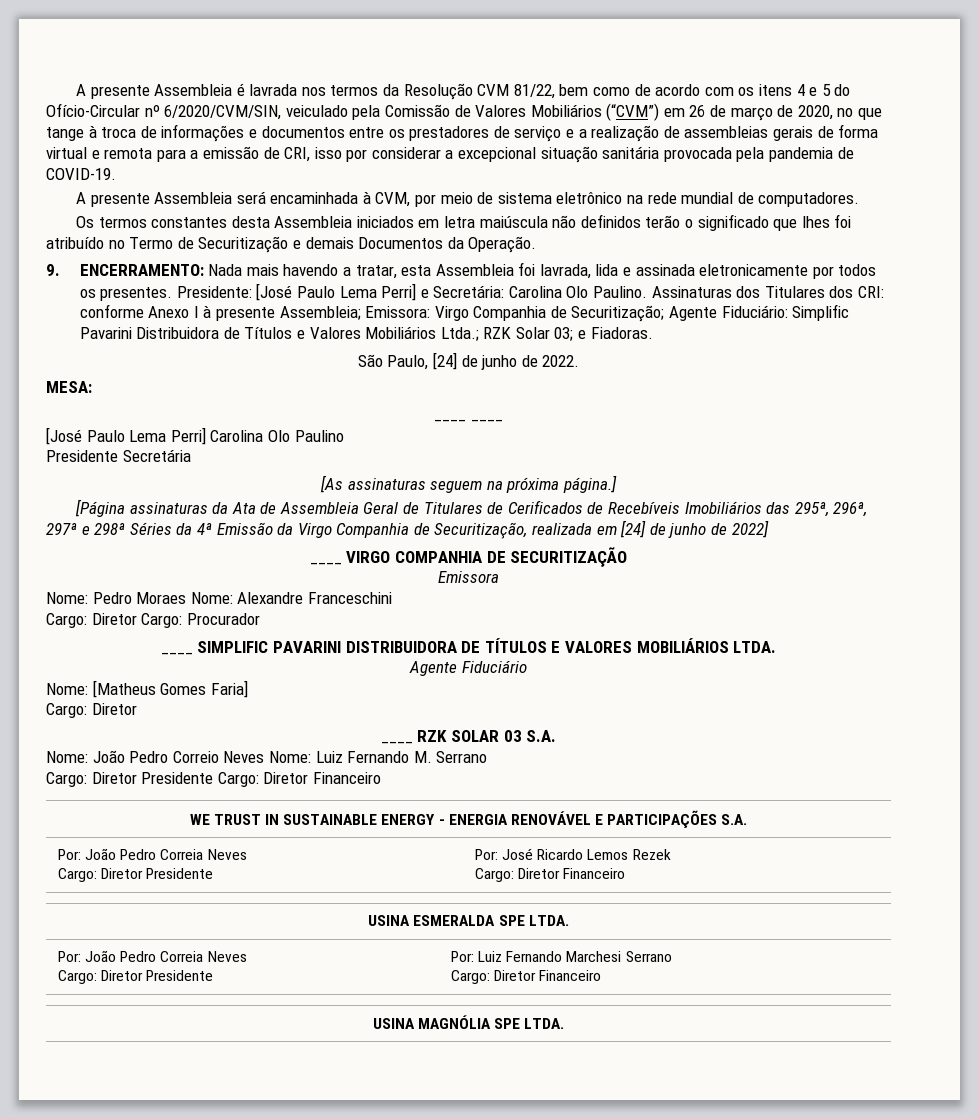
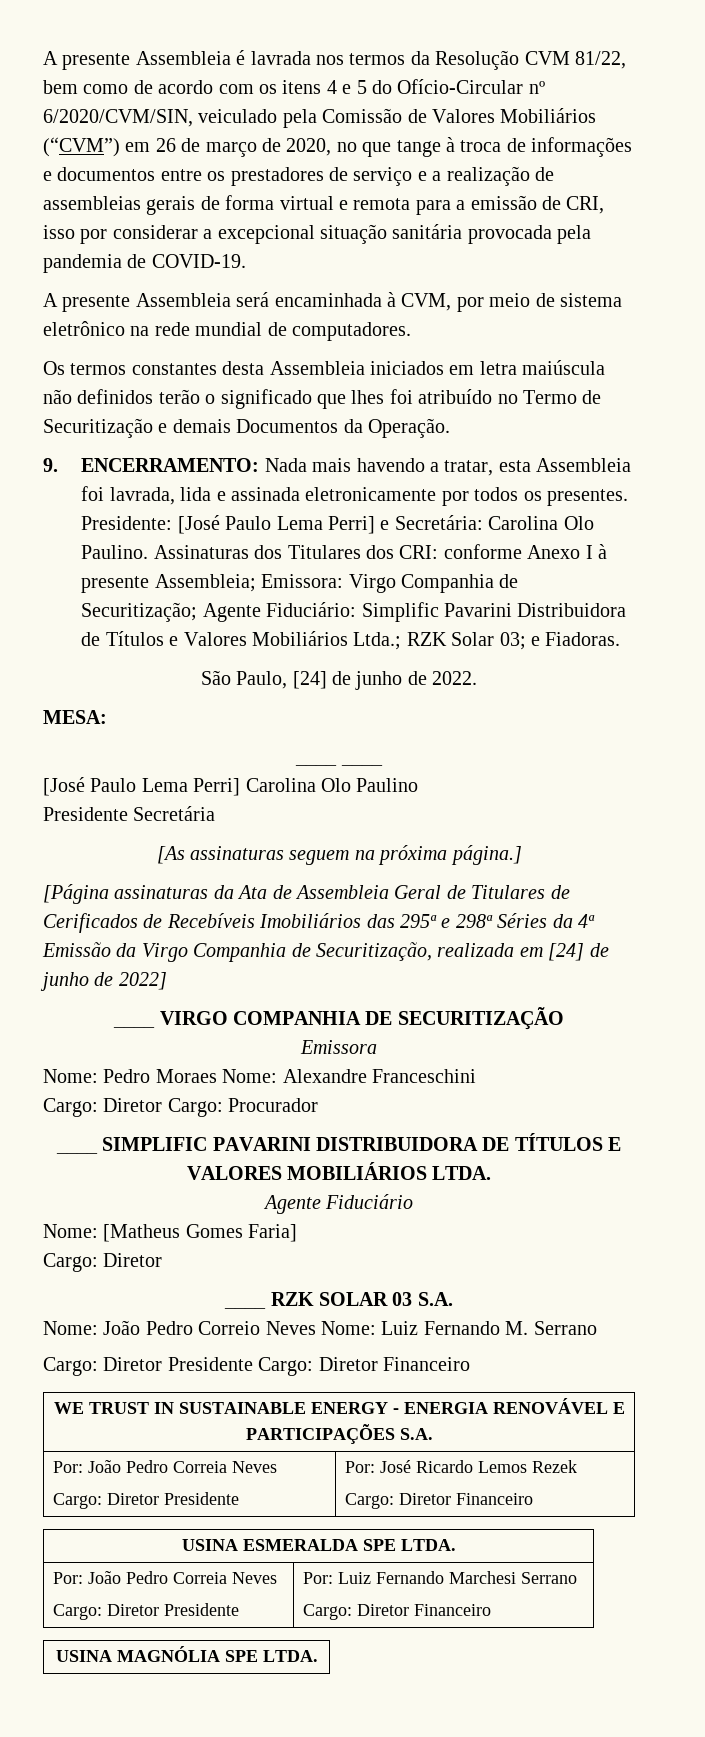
- [Página assinaturas da Ata de Assembleia Geral de Titulares de Cerificados de Recebíveis Imobiliários das 295ª, 296ª, 297ª e 298ª Séries da 4ª Emissão da Virgo Companhia de Securitização, realizada em [24] de junho de 2022]
+ [Página assinaturas da Ata de Assembleia Geral de Titulares de Cerificados de Recebíveis Imobiliários das 295ª e 298ª Séries da 4ª Emissão da Virgo Companhia de Securitização, realizada em [24] de junho de 2022]

